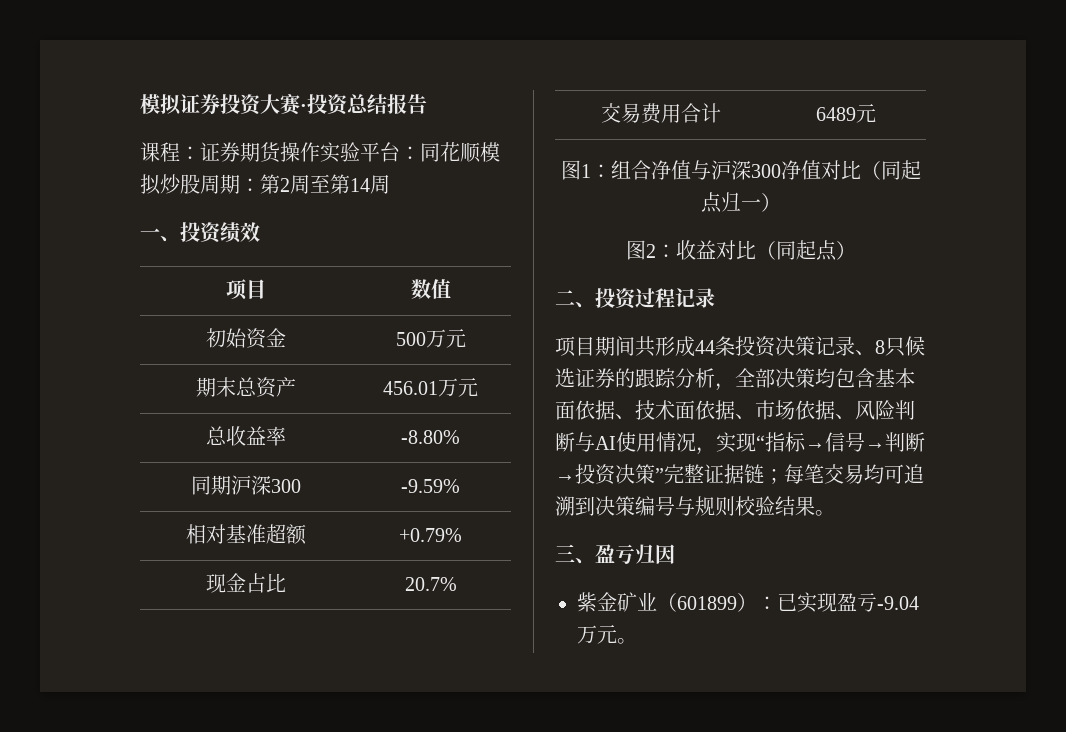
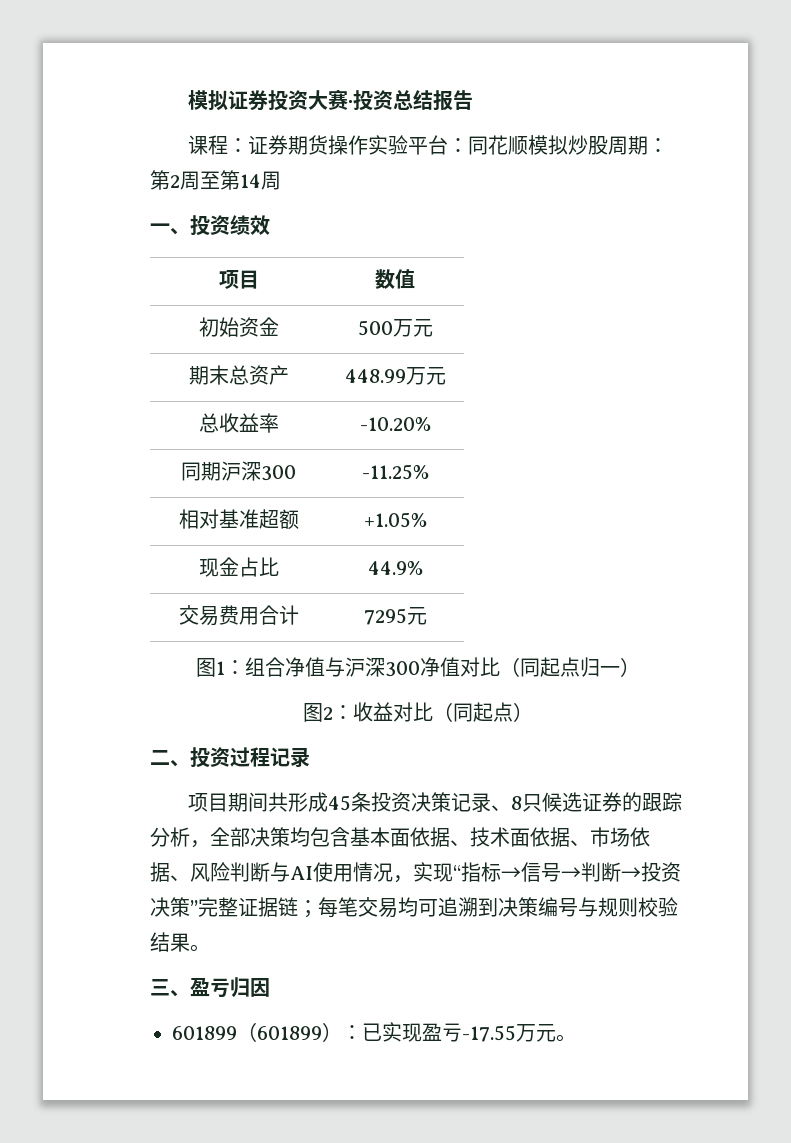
- 期末总资产 | 456.01万元
+ 期末总资产 | 448.99万元
- 总收益率 | -8.80%
+ 总收益率 | -10.20%
- 同期沪深300 | -9.59%
+ 同期沪深300 | -11.25%
- 相对基准超额 | +0.79%
+ 相对基准超额 | +1.05%
- 现金占比 | 20.7%
+ 现金占比 | 44.9%
- 交易费用合计 | 6489元
+ 交易费用合计 | 7295元
- 项目期间共形成44条投资决策记录、8只候选证券的跟踪分析，全部决策均包含基本面依据、技术面依据、市场依据、风险判断与AI使用情况，实现“指标→信号→判断→投资决策”完整证据链；每笔交易均可追溯到决策编号与规则校验结果。
+ 项目期间共形成45条投资决策记录、8只候选证券的跟踪分析，全部决策均包含基本面依据、技术面依据、市场依据、风险判断与AI使用情况，实现“指标→信号→判断→投资决策”完整证据链；每笔交易均可追溯到决策编号与规则校验结果。
- 紫金矿业（601899）：已实现盈亏-9.04万元。
+ 601899（601899）：已实现盈亏-17.55万元。

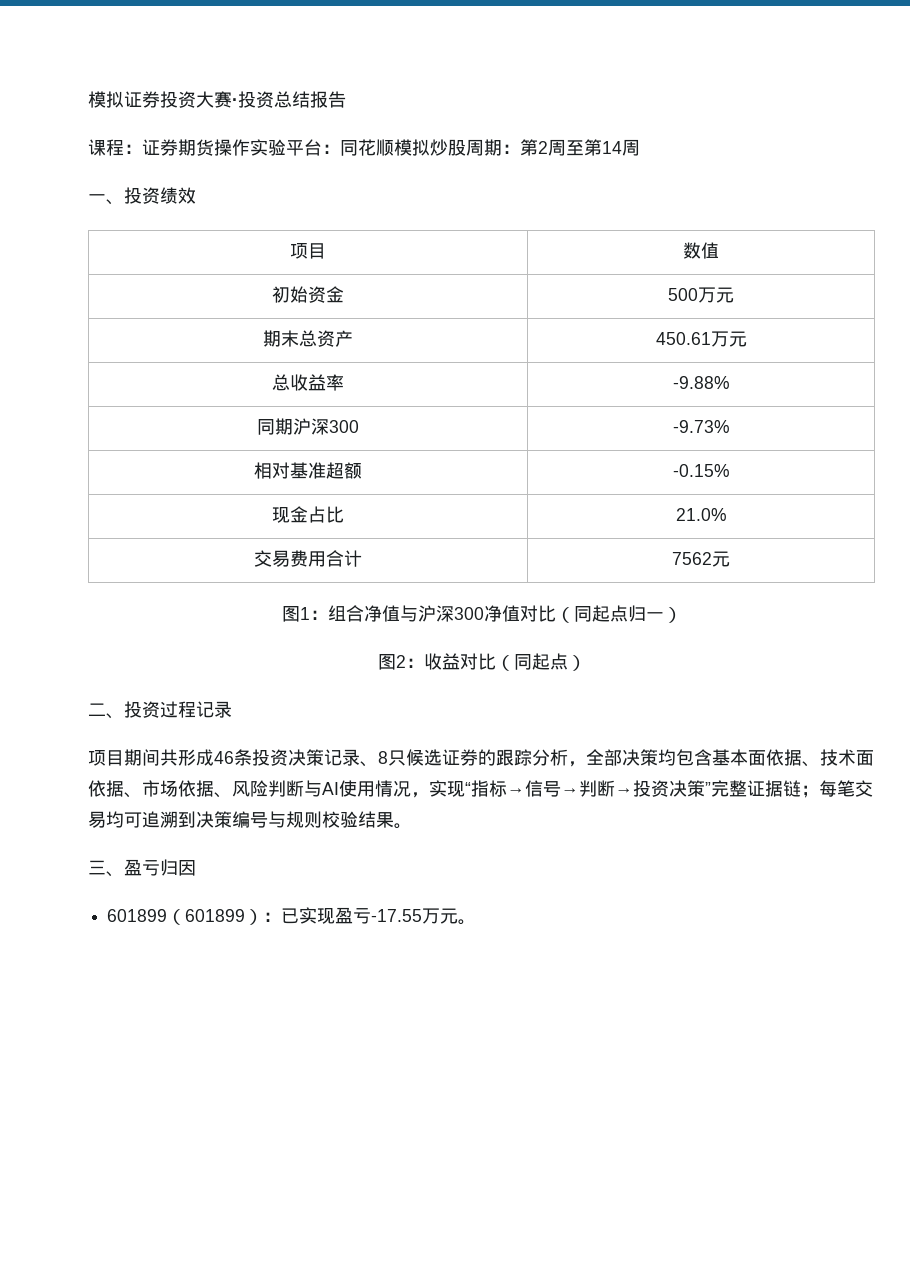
- 期末总资产 | 448.99万元
+ 期末总资产 | 450.61万元
- 总收益率 | -10.20%
+ 总收益率 | -9.88%
- 同期沪深300 | -11.25%
+ 同期沪深300 | -9.73%
- 相对基准超额 | +1.05%
+ 相对基准超额 | -0.15%
- 现金占比 | 44.9%
+ 现金占比 | 21.0%
- 交易费用合计 | 7295元
+ 交易费用合计 | 7562元
- 项目期间共形成45条投资决策记录、8只候选证券的跟踪分析，全部决策均包含基本面依据、技术面依据、市场依据、风险判断与AI使用情况，实现“指标→信号→判断→投资决策”完整证据链；每笔交易均可追溯到决策编号与规则校验结果。
+ 项目期间共形成46条投资决策记录、8只候选证券的跟踪分析，全部决策均包含基本面依据、技术面依据、市场依据、风险判断与AI使用情况，实现“指标→信号→判断→投资决策”完整证据链；每笔交易均可追溯到决策编号与规则校验结果。

